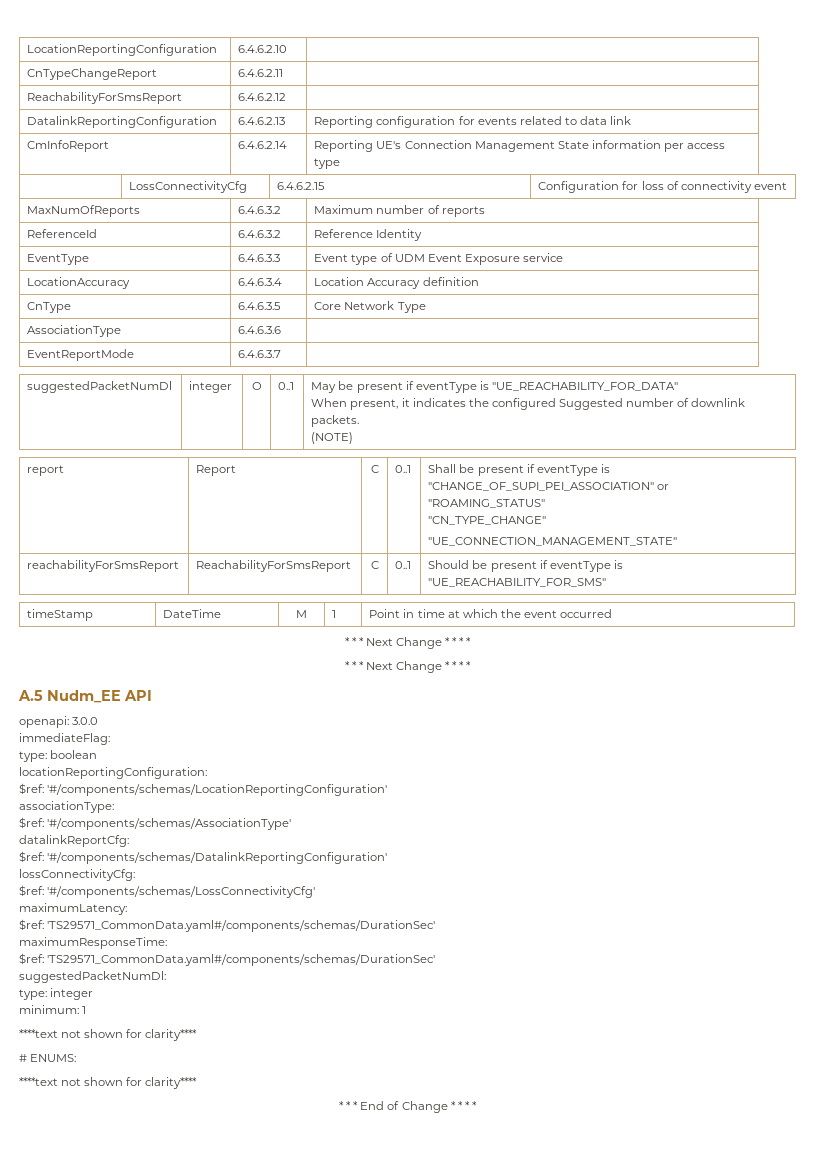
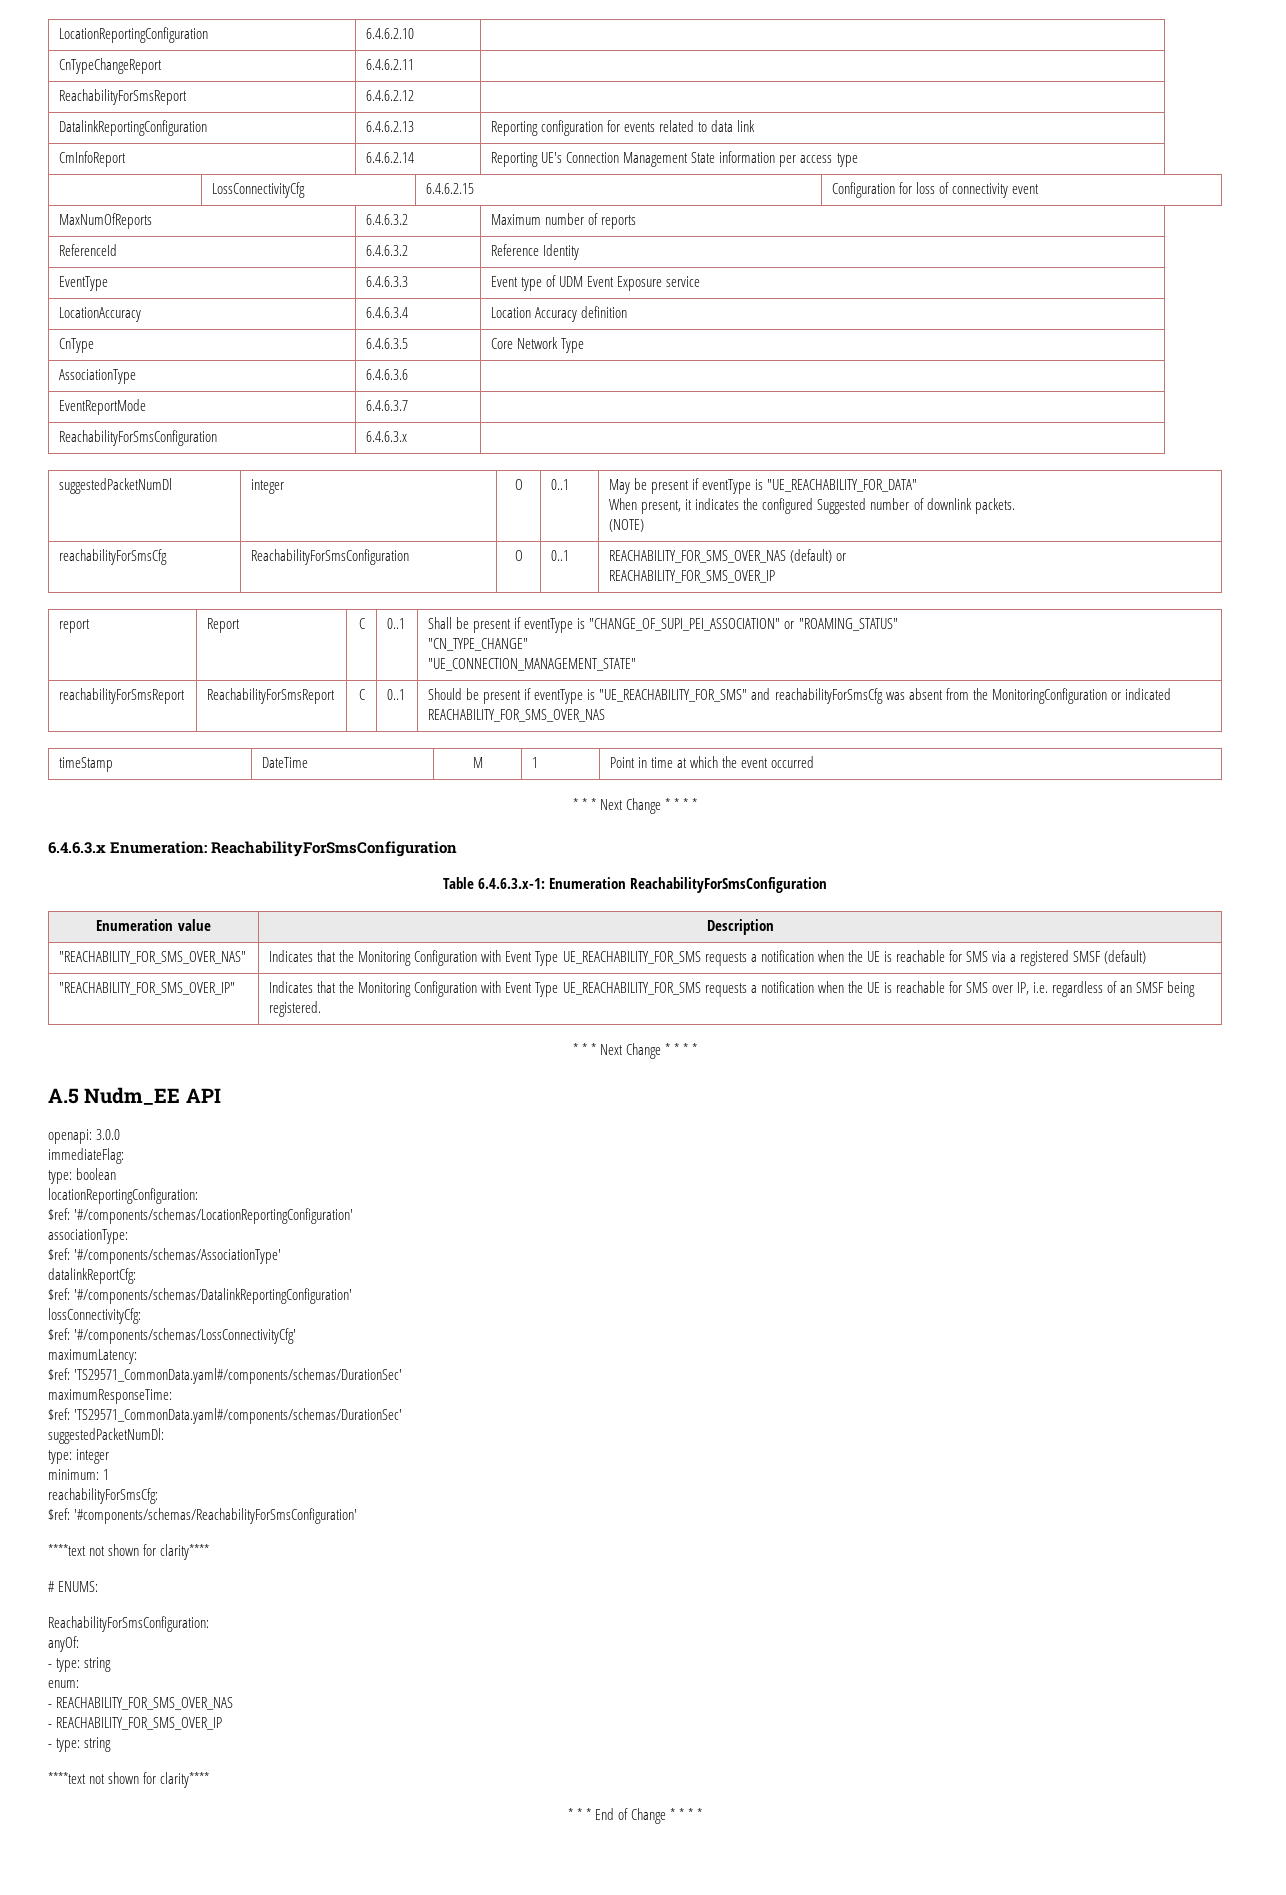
+ ReachabilityForSmsConfiguration | 6.4.6.3.x |
+ reachabilityForSmsCfg | ReachabilityForSmsConfiguration | O | 0..1 | REACHABILITY_FOR_SMS_OVER_NAS (default) or
+ REACHABILITY_FOR_SMS_OVER_IP
- reachabilityForSmsReport | ReachabilityForSmsReport | C | 0..1 | Should be present if eventType is "UE_REACHABILITY_FOR_SMS"
+ reachabilityForSmsReport | ReachabilityForSmsReport | C | 0..1 | Should be present if eventType is "UE_REACHABILITY_FOR_SMS" and reachabilityForSmsCfg was absent from the MonitoringConfiguration or indicated REACHABILITY_FOR_SMS_OVER_NAS
+ 6.4.6.3.x Enumeration: ReachabilityForSmsConfiguration
+ Table 6.4.6.3.x-1: Enumeration ReachabilityForSmsConfiguration
+ Enumeration value | Description
+ "REACHABILITY_FOR_SMS_OVER_NAS" | Indicates that the Monitoring Configuration with Event Type UE_REACHABILITY_FOR_SMS requests a notification when the UE is reachable for SMS via a registered SMSF (default)
+ "REACHABILITY_FOR_SMS_OVER_IP" | Indicates that the Monitoring Configuration with Event Type UE_REACHABILITY_FOR_SMS requests a notification when the UE is reachable for SMS over IP, i.e. regardless of an SMSF being registered.
+ reachabilityForSmsCfg:
+ $ref: '#components/schemas/ReachabilityForSmsConfiguration'
+ ReachabilityForSmsConfiguration:
+ anyOf:
+ - type: string
+ enum:
+ - REACHABILITY_FOR_SMS_OVER_NAS
+ - REACHABILITY_FOR_SMS_OVER_IP
+ - type: string

